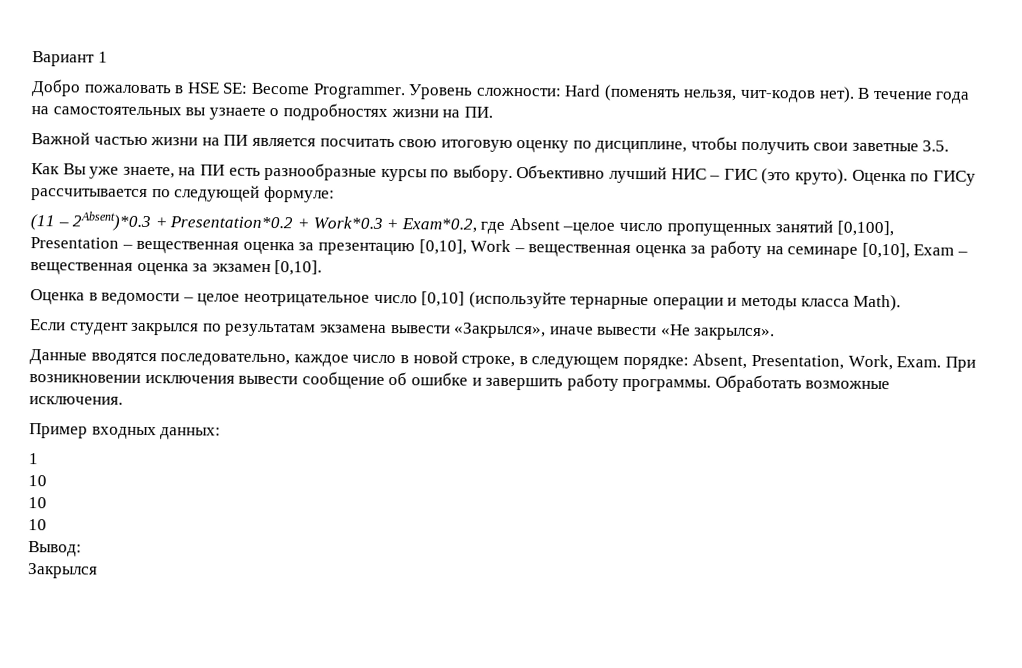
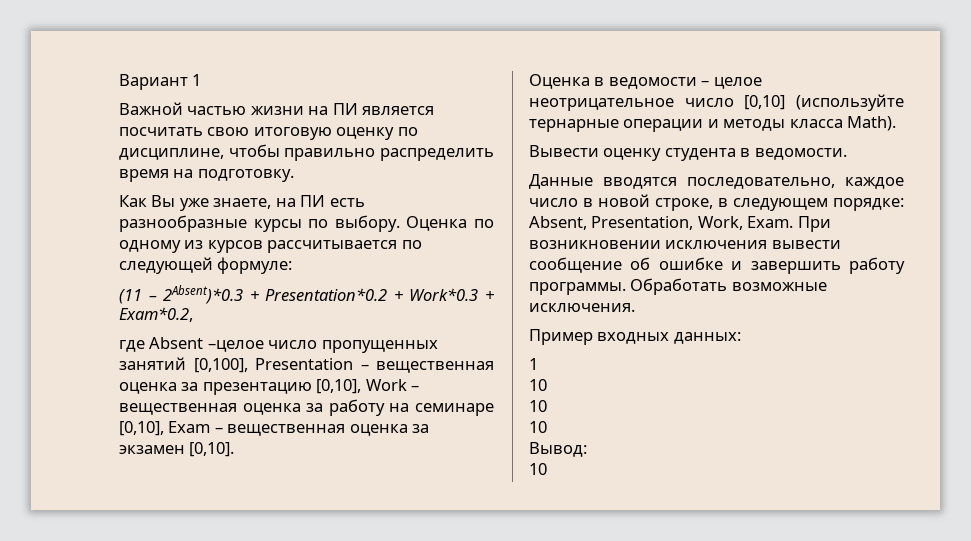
- Добро пожаловать в HSE SE: Become Programmer. Уровень сложности: Hard (поменять нельзя, чит-кодов нет). В течение года на самостоятельных вы узнаете о подробностях жизни на ПИ.
- Важной частью жизни на ПИ является посчитать свою итоговую оценку по дисциплине, чтобы получить свои заветные 3.5.
+ Важной частью жизни на ПИ является посчитать свою итоговую оценку по дисциплине, чтобы правильно распределить время на подготовку.
- Объективно лучший НИС – ГИС (это круто). Оценка по ГИСу рассчитывается по следующей формуле:
+ Оценка по одному из курсов рассчитывается по следующей формуле:
- (11 – 2Absent)*0.3 + Presentation*0.2 + Work*0.3 + Exam*0.2, где Absent –целое число пропущенных занятий [0,100], Presentation – вещественная оценка за презентацию [0,10], Work – вещественная оценка за работу на семинаре [0,10], Exam – вещественная оценка за экзамен [0,10].
+ (11 – 2Absent)*0.3 + Presentation*0.2 + Work*0.3 + Exam*0.2,
+ где Absent –целое число пропущенных занятий [0,100], Presentation – вещественная оценка за презентацию [0,10], Work – вещественная оценка за работу на семинаре [0,10], Exam – вещественная оценка за экзамен [0,10].
- Если студент закрылся по результатам экзамена вывести «Закрылся», иначе вывести «Не закрылся».
+ Вывести оценку студента в ведомости.
  Вывод:
- Закрылся
+ 10

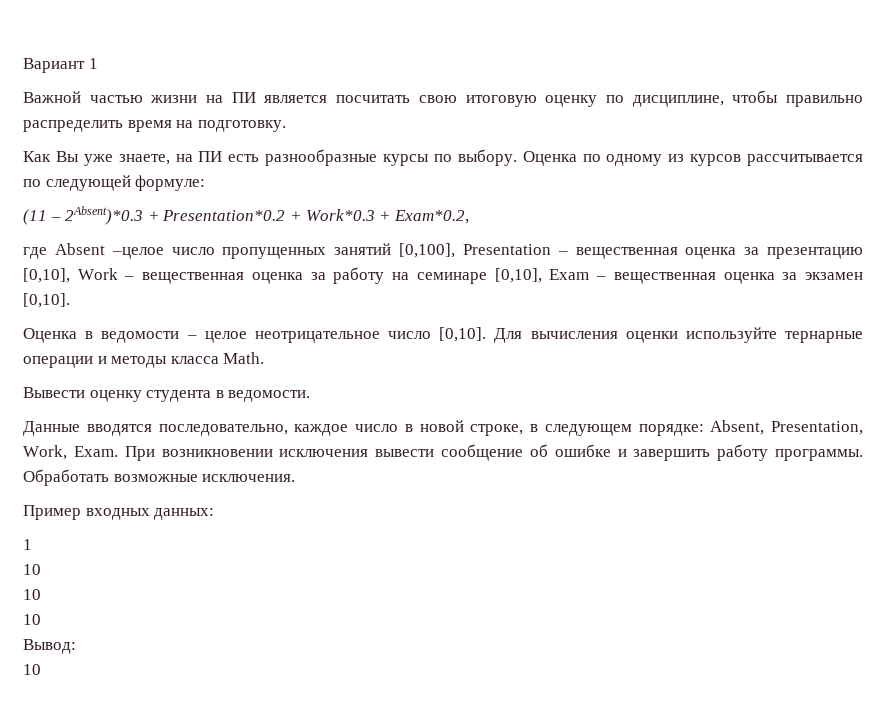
- Оценка в ведомости – целое неотрицательное число [0,10] (используйте тернарные операции и методы класса Math).
+ Оценка в ведомости – целое неотрицательное число [0,10]. Для вычисления оценки используйте тернарные операции и методы класса Math.

